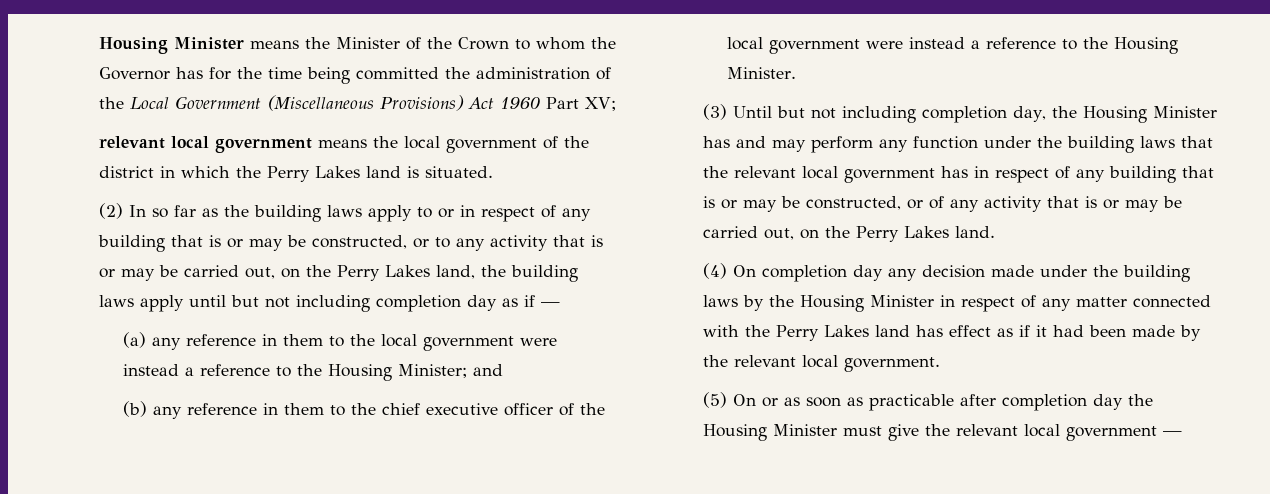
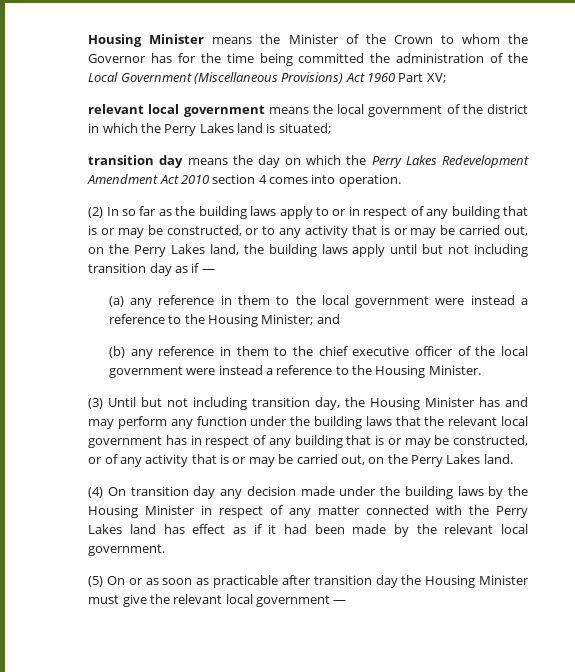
- relevant local government means the local government of the district in which the Perry Lakes land is situated.
+ relevant local government means the local government of the district in which the Perry Lakes land is situated;
+ transition day means the day on which the Perry Lakes Redevelopment Amendment Act 2010 section 4 comes into operation.
- (2) In so far as the building laws apply to or in respect of any building that is or may be constructed, or to any activity that is or may be carried out, on the Perry Lakes land, the building laws apply until but not including completion day as if —
+ (2) In so far as the building laws apply to or in respect of any building that is or may be constructed, or to any activity that is or may be carried out, on the Perry Lakes land, the building laws apply until but not including transition day as if —
- (3) Until but not including completion day, the Housing Minister has and may perform any function under the building laws that the relevant local government has in respect of any building that is or may be constructed, or of any activity that is or may be carried out, on the Perry Lakes land.
+ (3) Until but not including transition day, the Housing Minister has and may perform any function under the building laws that the relevant local government has in respect of any building that is or may be constructed, or of any activity that is or may be carried out, on the Perry Lakes land.
- (4) On completion day any decision made under the building laws by the Housing Minister in respect of any matter connected with the Perry Lakes land has effect as if it had been made by the relevant local government.
+ (4) On transition day any decision made under the building laws by the Housing Minister in respect of any matter connected with the Perry Lakes land has effect as if it had been made by the relevant local government.
- (5) On or as soon as practicable after completion day the Housing Minister must give the relevant local government —
+ (5) On or as soon as practicable after transition day the Housing Minister must give the relevant local government —

